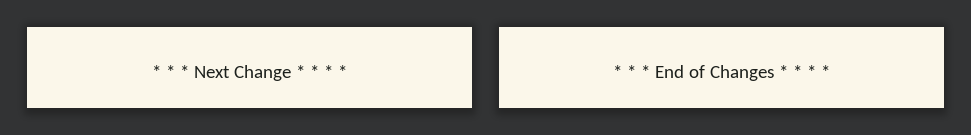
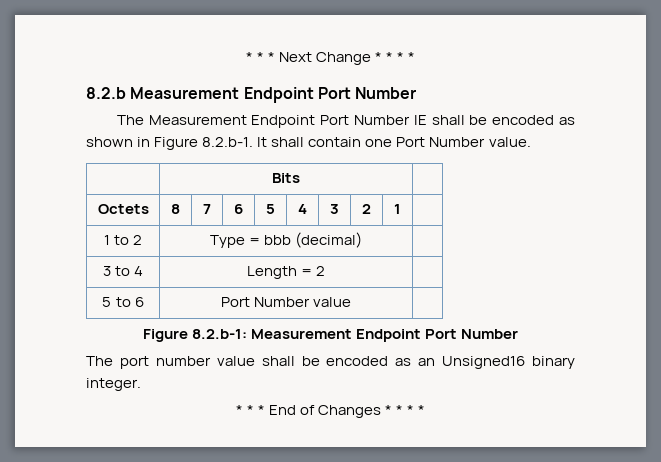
+ 8.2.b Measurement Endpoint Port Number
+ The Measurement Endpoint Port Number IE shall be encoded as shown in Figure 8.2.b-1. It shall contain one Port Number value.
+ | Bits |
+ Octets | 8 | 7 | 6 | 5 | 4 | 3 | 2 | 1 |
+ 1 to 2 | Type = bbb (decimal) |
+ 3 to 4 | Length = 2 |
+ 5 to 6 | Port Number value |
+ Figure 8.2.b-1: Measurement Endpoint Port Number
+ The port number value shall be encoded as an Unsigned16 binary integer.

